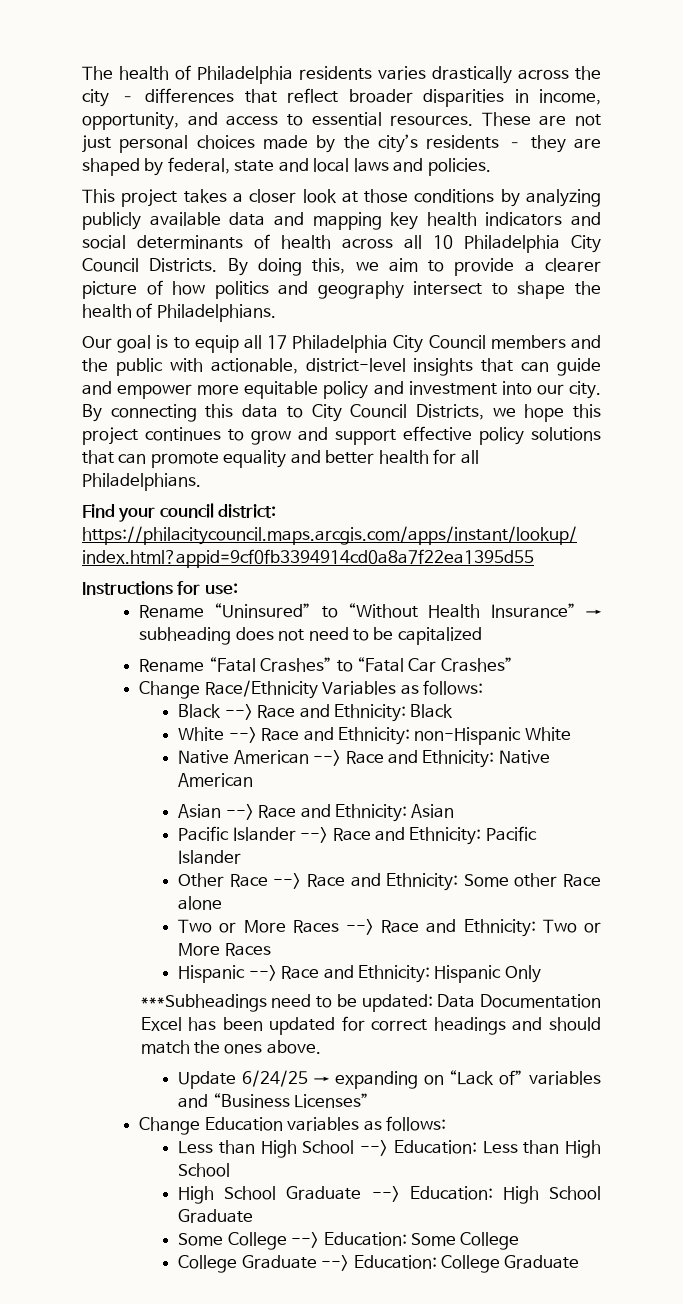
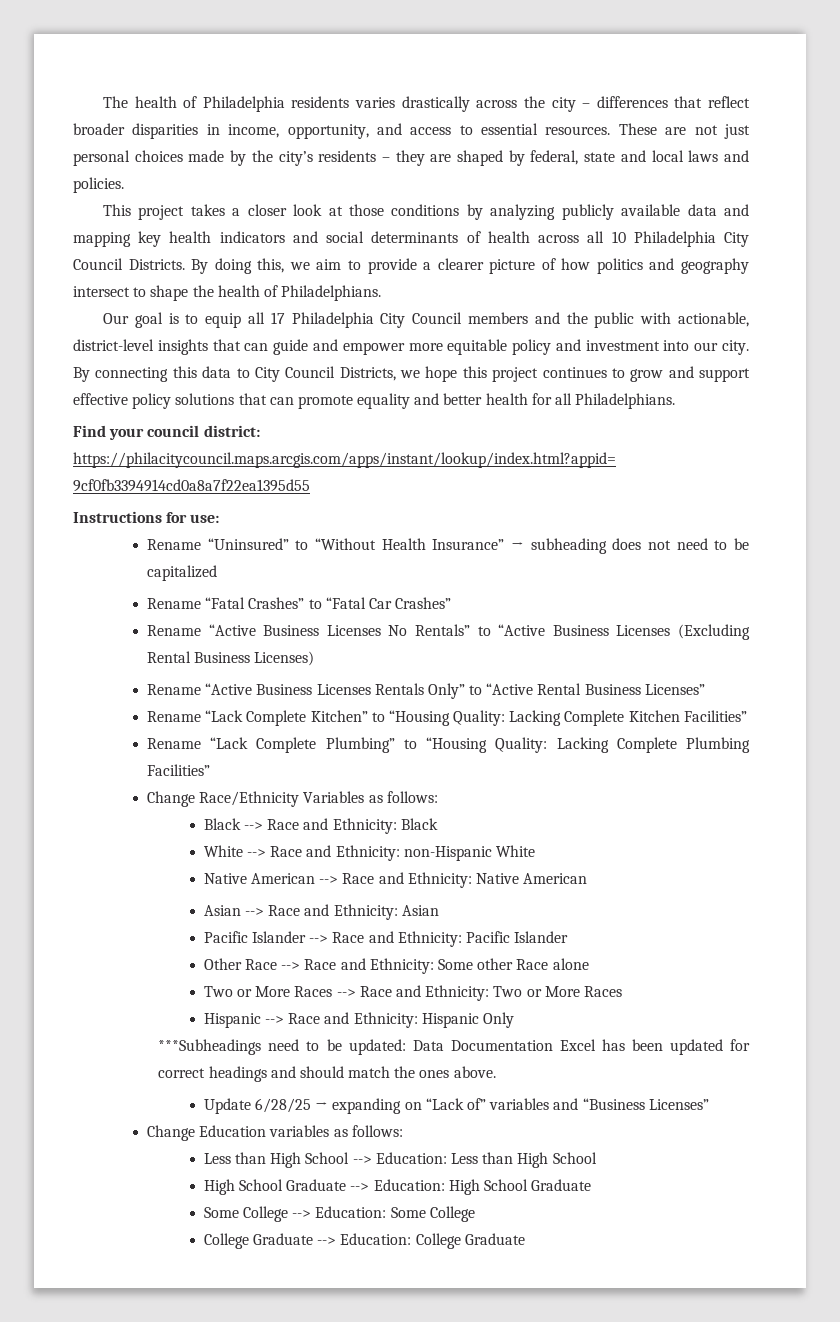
+ Rename “Active Business Licenses No Rentals” to “Active Business Licenses (Excluding Rental Business Licenses)
+ Rename “Active Business Licenses Rentals Only” to “Active Rental Business Licenses”
+ Rename “Lack Complete Kitchen” to “Housing Quality: Lacking Complete Kitchen Facilities”
+ Rename “Lack Complete Plumbing” to “Housing Quality: Lacking Complete Plumbing Facilities”
- Update 6/24/25 → expanding on “Lack of” variables and “Business Licenses”
+ Update 6/28/25 → expanding on “Lack of” variables and “Business Licenses”

